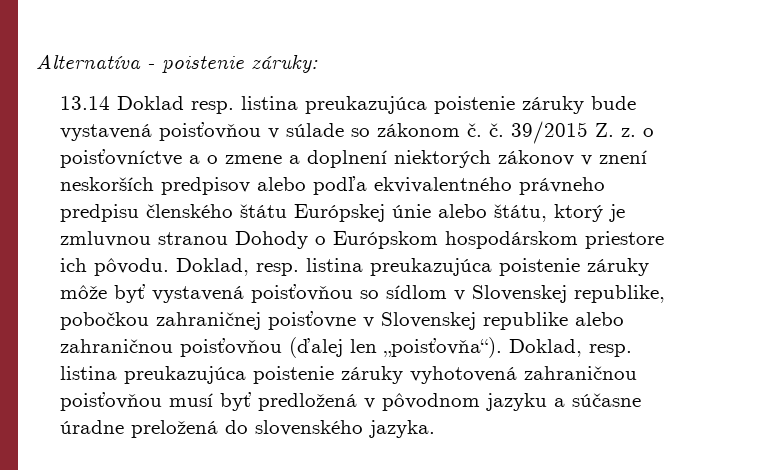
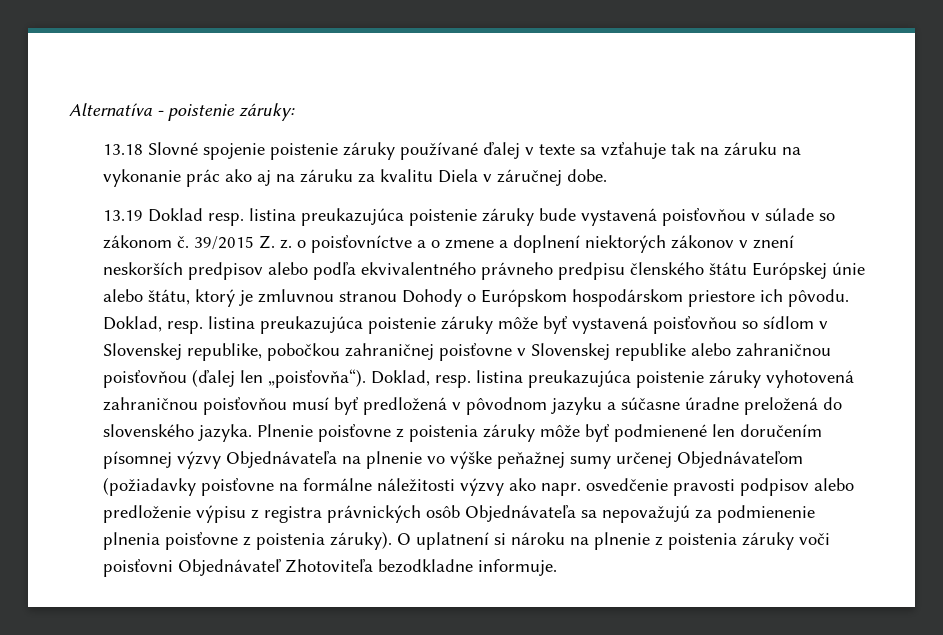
- 13.14 Doklad resp. listina preukazujúca poistenie záruky bude vystavená poisťovňou v súlade so zákonom č. č.
+ 13.18 Slovné spojenie poistenie záruky používané ďalej v texte sa vzťahuje tak na záruku na vykonanie prác ako aj na záruku za kvalitu Diela v záručnej dobe.
+ 13.19 Doklad resp. listina preukazujúca poistenie záruky bude vystavená poisťovňou v súlade so zákonom č.
+ Plnenie poisťovne z poistenia záruky môže byť podmienené len doručením písomnej výzvy Objednávateľa na plnenie vo výške peňažnej sumy určenej Objednávateľom (požiadavky poisťovne na formálne náležitosti výzvy ako napr. osvedčenie pravosti podpisov alebo predloženie výpisu z registra právnických osôb Objednávateľa sa nepovažujú za podmienenie plnenia poisťovne z poistenia záruky). O uplatnení si nároku na plnenie z poistenia záruky voči poisťovni Objednávateľ Zhotoviteľa bezodkladne informuje.

